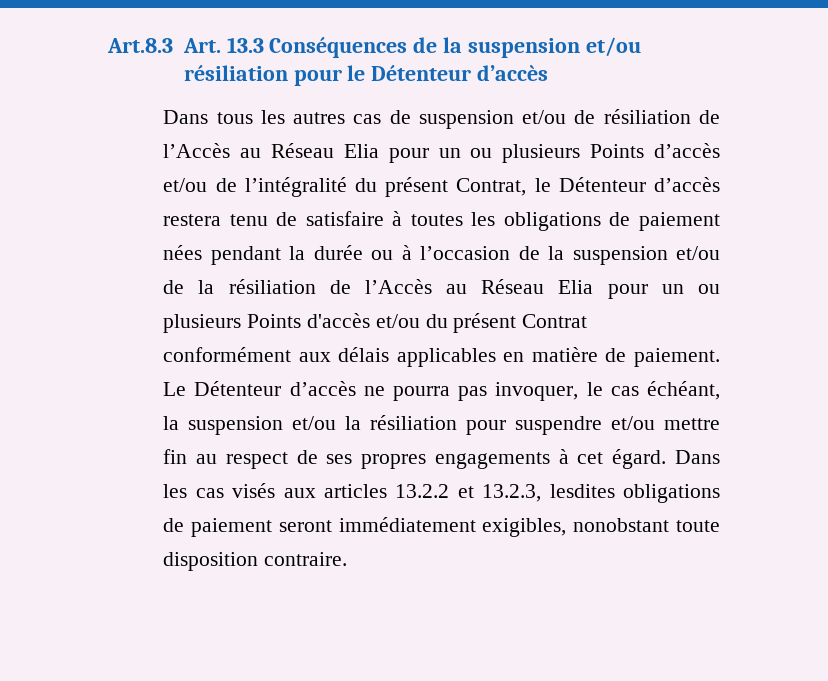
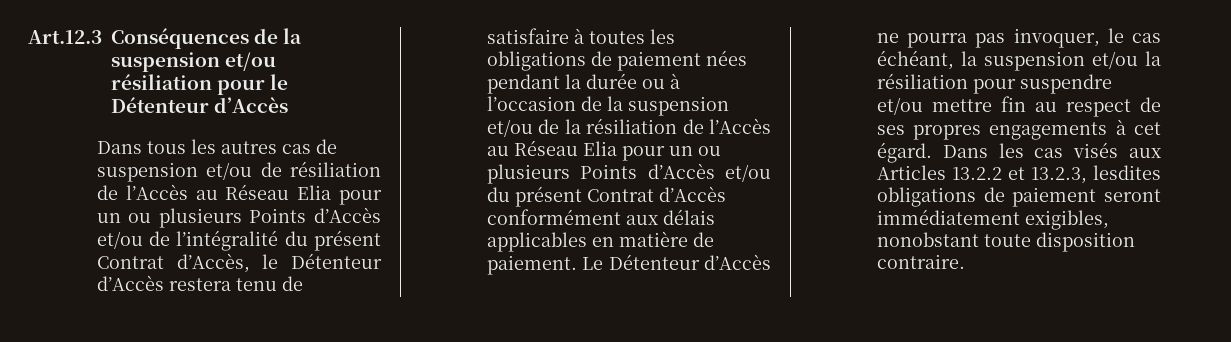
- Art.8.3 Art. 13.3 Conséquences de la suspension et/ou résiliation pour le Détenteur d’accès
+ Art.12.3 Conséquences de la suspension et/ou résiliation pour le Détenteur d’Accès
- Dans tous les autres cas de suspension et/ou de résiliation de l’Accès au Réseau Elia pour un ou plusieurs Points d’accès et/ou de l’intégralité du présent Contrat, le Détenteur d’accès restera tenu de satisfaire à toutes les obligations de paiement nées pendant la durée ou à l’occasion de la suspension et/ou de la résiliation de l’Accès au Réseau Elia pour un ou plusieurs Points d'accès et/ou du présent Contrat conformément aux délais applicables en matière de paiement.
+ Dans tous les autres cas de suspension et/ou de résiliation de l’Accès au Réseau Elia pour un ou plusieurs Points d’Accès et/ou de l’intégralité du présent Contrat d’Accès, le Détenteur d’Accès restera tenu de satisfaire à toutes les obligations de paiement nées pendant la durée ou à l’occasion de la suspension et/ou de la résiliation de l’Accès au Réseau Elia pour un ou plusieurs Points d’Accès et/ou du présent Contrat d’Accès conformément aux délais applicables en matière de paiement.
- Le Détenteur d’accès ne pourra pas invoquer, le cas échéant, la suspension et/ou la résiliation pour suspendre et/ou mettre fin au respect de ses propres engagements à cet égard.
+ Le Détenteur d’Accès ne pourra pas invoquer, le cas échéant, la suspension et/ou la résiliation pour suspendre et/ou mettre fin au respect de ses propres engagements à cet égard.
- Dans les cas visés aux articles 13.2.2 et 13.2.3, lesdites obligations de paiement seront immédiatement exigibles, nonobstant toute disposition contraire.
+ Dans les cas visés aux Articles 13.2.2 et 13.2.3, lesdites obligations de paiement seront immédiatement exigibles, nonobstant toute disposition contraire.

